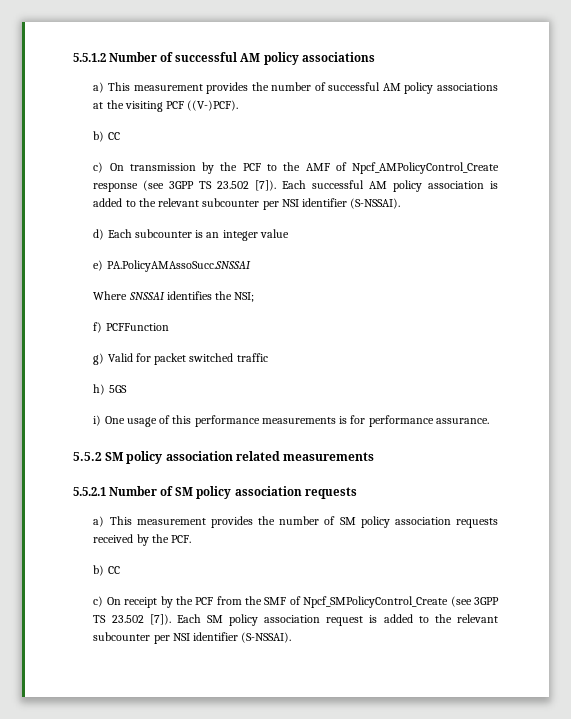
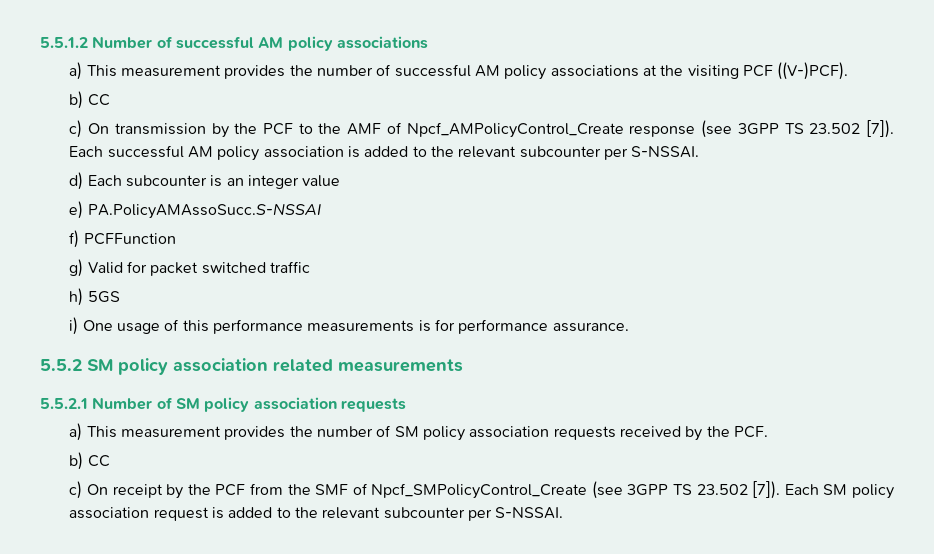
- Each successful AM policy association is added to the relevant subcounter per NSI identifier (S-NSSAI).
+ Each successful AM policy association is added to the relevant subcounter per S-NSSAI.
- e) PA.PolicyAMAssoSucc.SNSSAI
- Where SNSSAI identifies the NSI;
+ e) PA.PolicyAMAssoSucc.S-NSSAI
- Each SM policy association request is added to the relevant subcounter per NSI identifier (S-NSSAI).
+ Each SM policy association request is added to the relevant subcounter per S-NSSAI.

